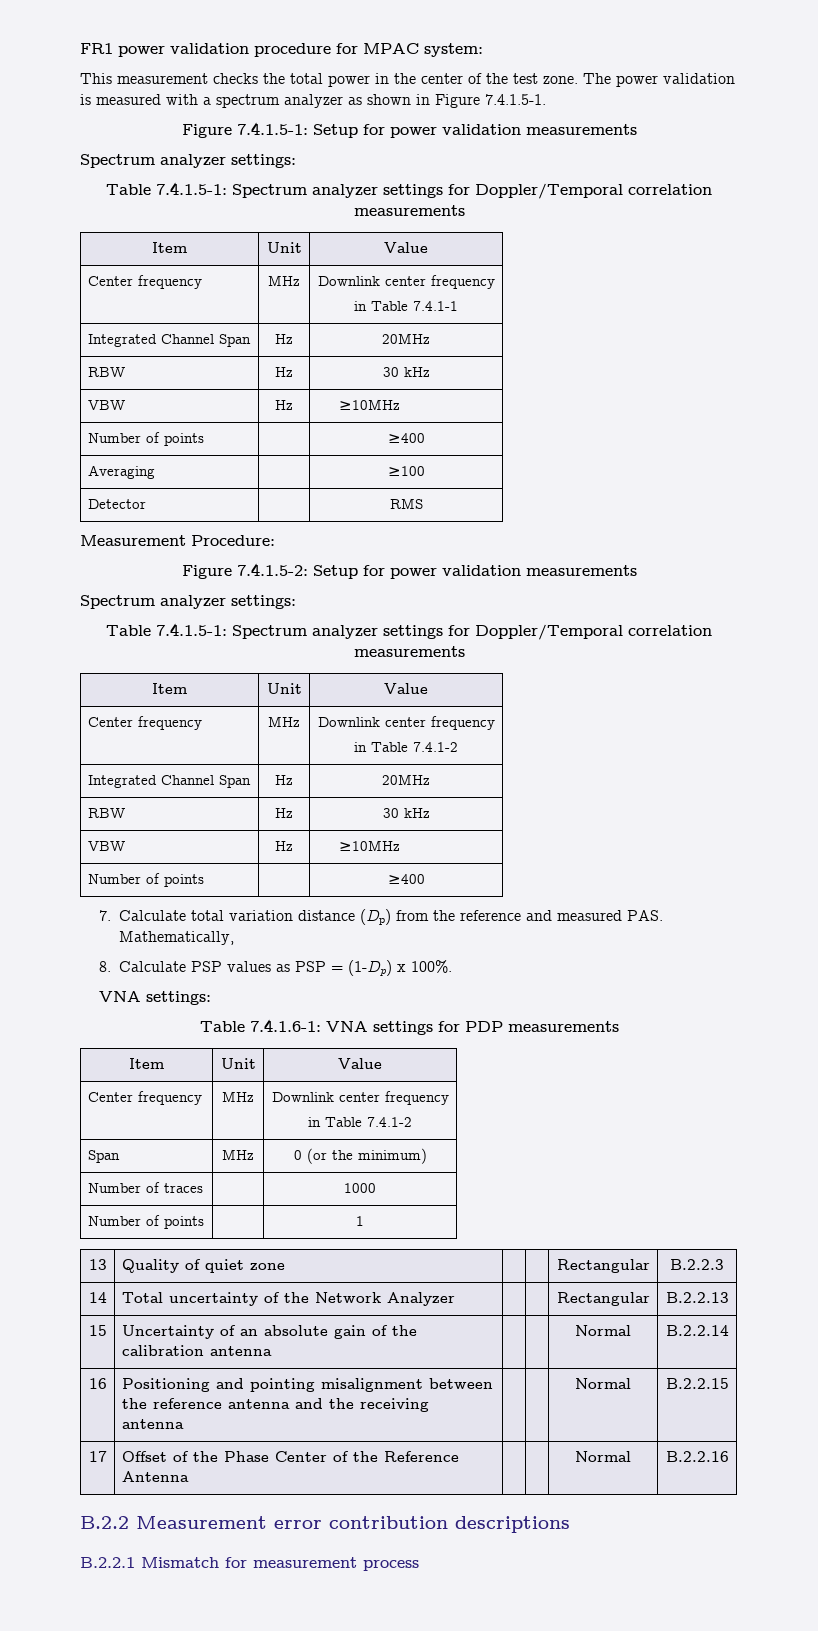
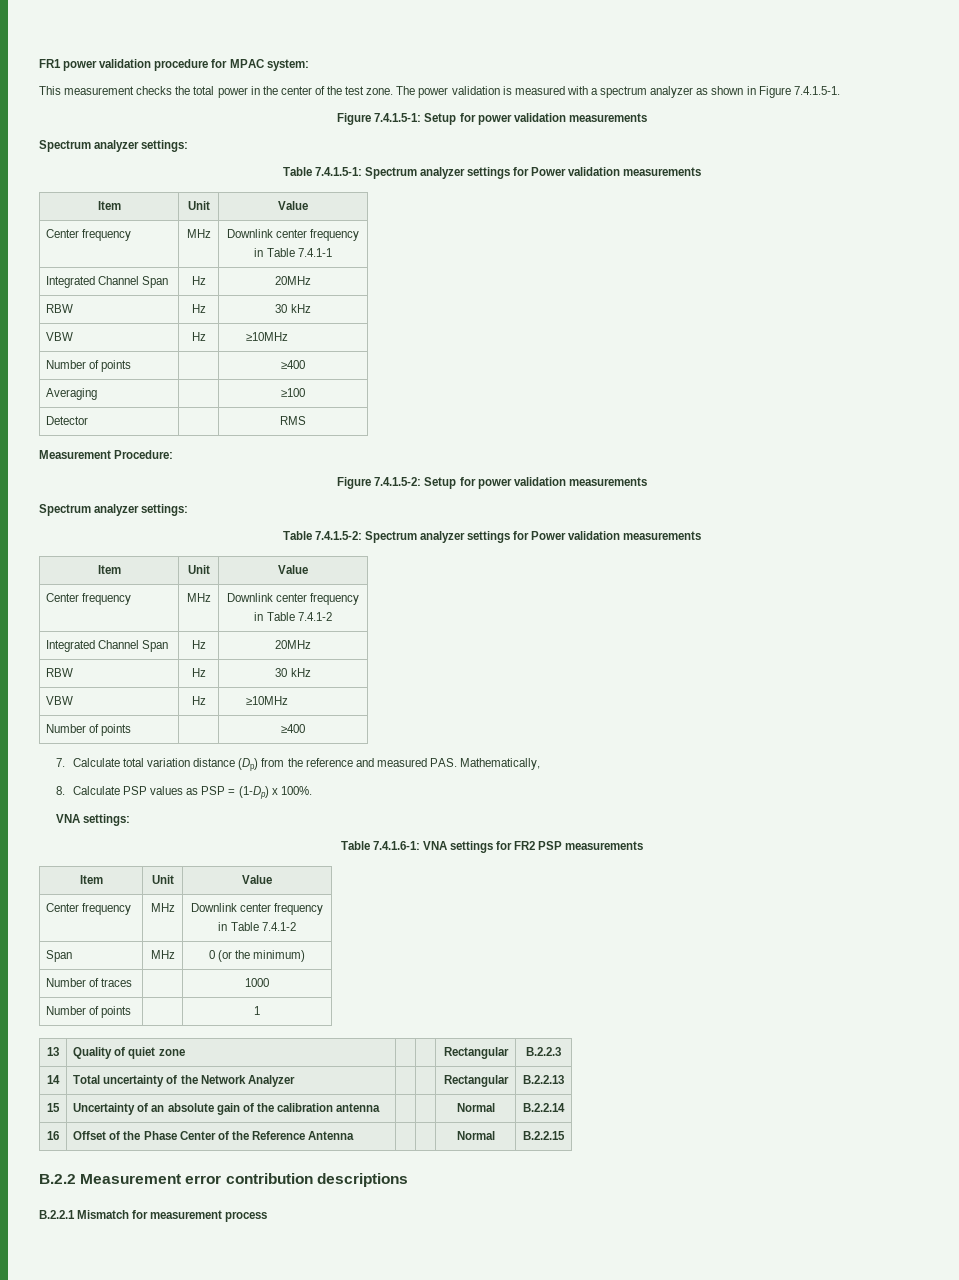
  Figure 7.4.1.5-1: Setup for power validation measurements
  Spectrum analyzer settings:
- Table 7.4.1.5-1: Spectrum analyzer settings for Doppler/Temporal correlation measurements
+ Table 7.4.1.5-1: Spectrum analyzer settings for Power validation measurements
  Figure 7.4.1.5-2: Setup for power validation measurements
  Spectrum analyzer settings:
- Table 7.4.1.5-1: Spectrum analyzer settings for Doppler/Temporal correlation measurements
+ Table 7.4.1.5-2: Spectrum analyzer settings for Power validation measurements
- Table 7.4.1.6-1: VNA settings for PDP measurements
+ Table 7.4.1.6-1: VNA settings for FR2 PSP measurements
- 16 | Positioning and pointing misalignment between the reference antenna and the receiving antenna | | | Normal | B.2.2.15
- 17 | Offset of the Phase Center of the Reference Antenna | | | Normal | B.2.2.16
+ 16 | Offset of the Phase Center of the Reference Antenna | | | Normal | B.2.2.15

